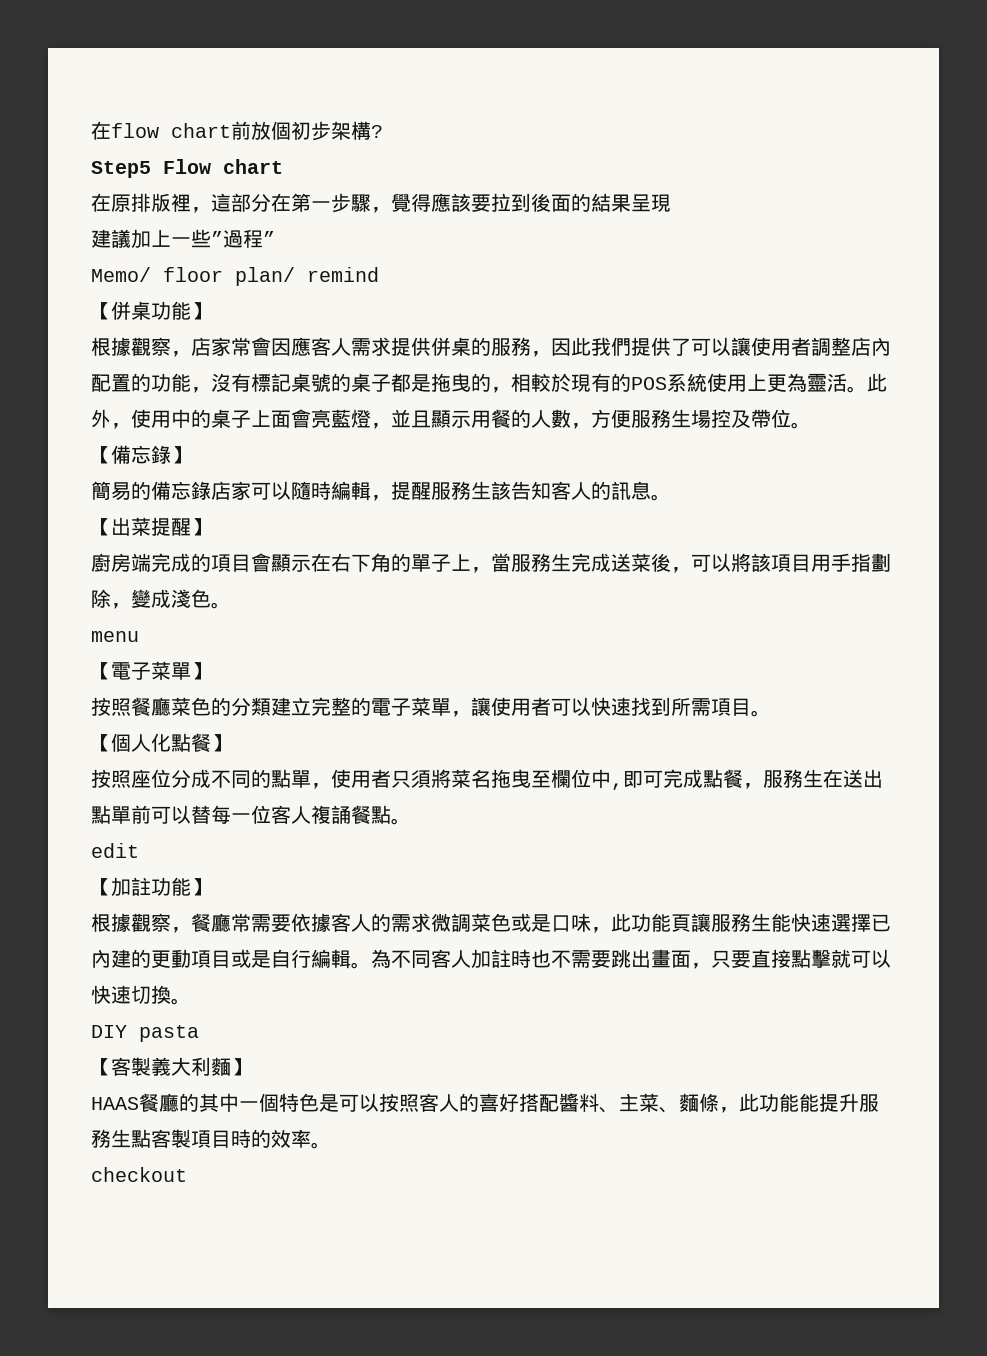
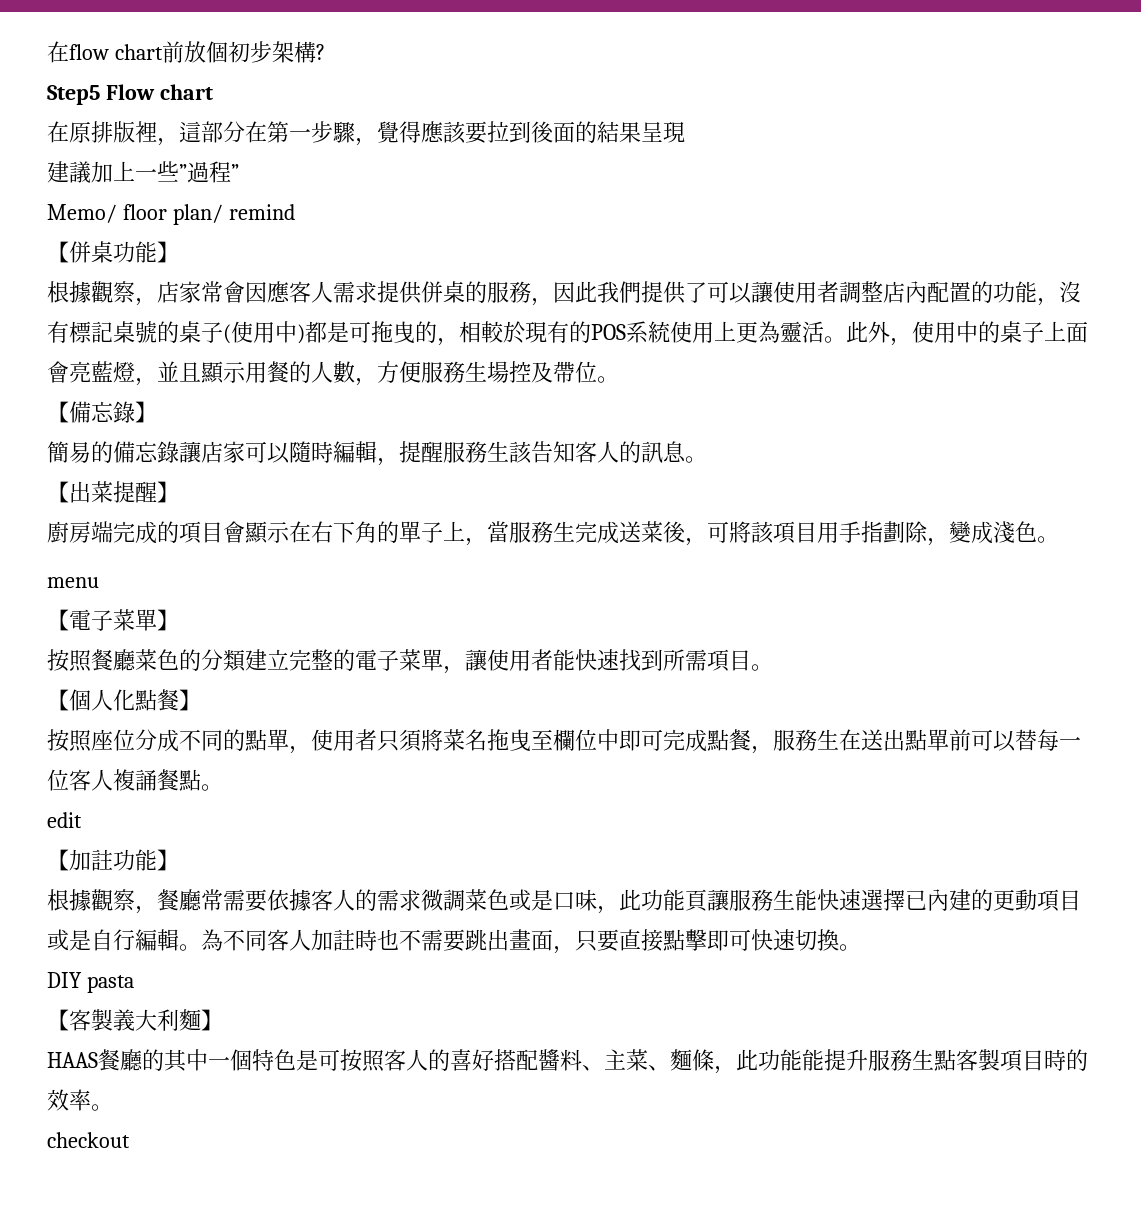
- 根據觀察，店家常會因應客人需求提供併桌的服務，因此我們提供了可以讓使用者調整店內配置的功能，沒有標記桌號的桌子都是拖曳的，相較於現有的POS系統使用上更為靈活。
+ 根據觀察，店家常會因應客人需求提供併桌的服務，因此我們提供了可以讓使用者調整店內配置的功能，沒有標記桌號的桌子(使用中)都是可拖曳的，相較於現有的POS系統使用上更為靈活。
- 簡易的備忘錄店家可以隨時編輯，提醒服務生該告知客人的訊息。
+ 簡易的備忘錄讓店家可以隨時編輯，提醒服務生該告知客人的訊息。
- 廚房端完成的項目會顯示在右下角的單子上，當服務生完成送菜後，可以將該項目用手指劃除，變成淺色。
+ 廚房端完成的項目會顯示在右下角的單子上，當服務生完成送菜後，可將該項目用手指劃除，變成淺色。
- 按照餐廳菜色的分類建立完整的電子菜單，讓使用者可以快速找到所需項目。
+ 按照餐廳菜色的分類建立完整的電子菜單，讓使用者能快速找到所需項目。
- 按照座位分成不同的點單，使用者只須將菜名拖曳至欄位中,即可完成點餐，服務生在送出點單前可以替每一位客人複誦餐點。
+ 按照座位分成不同的點單，使用者只須將菜名拖曳至欄位中即可完成點餐，服務生在送出點單前可以替每一位客人複誦餐點。
- 為不同客人加註時也不需要跳出畫面，只要直接點擊就可以快速切換。
+ 為不同客人加註時也不需要跳出畫面，只要直接點擊即可快速切換。
- HAAS餐廳的其中一個特色是可以按照客人的喜好搭配醬料、主菜、麵條，此功能能提升服務生點客製項目時的效率。
+ HAAS餐廳的其中一個特色是可按照客人的喜好搭配醬料、主菜、麵條，此功能能提升服務生點客製項目時的效率。

